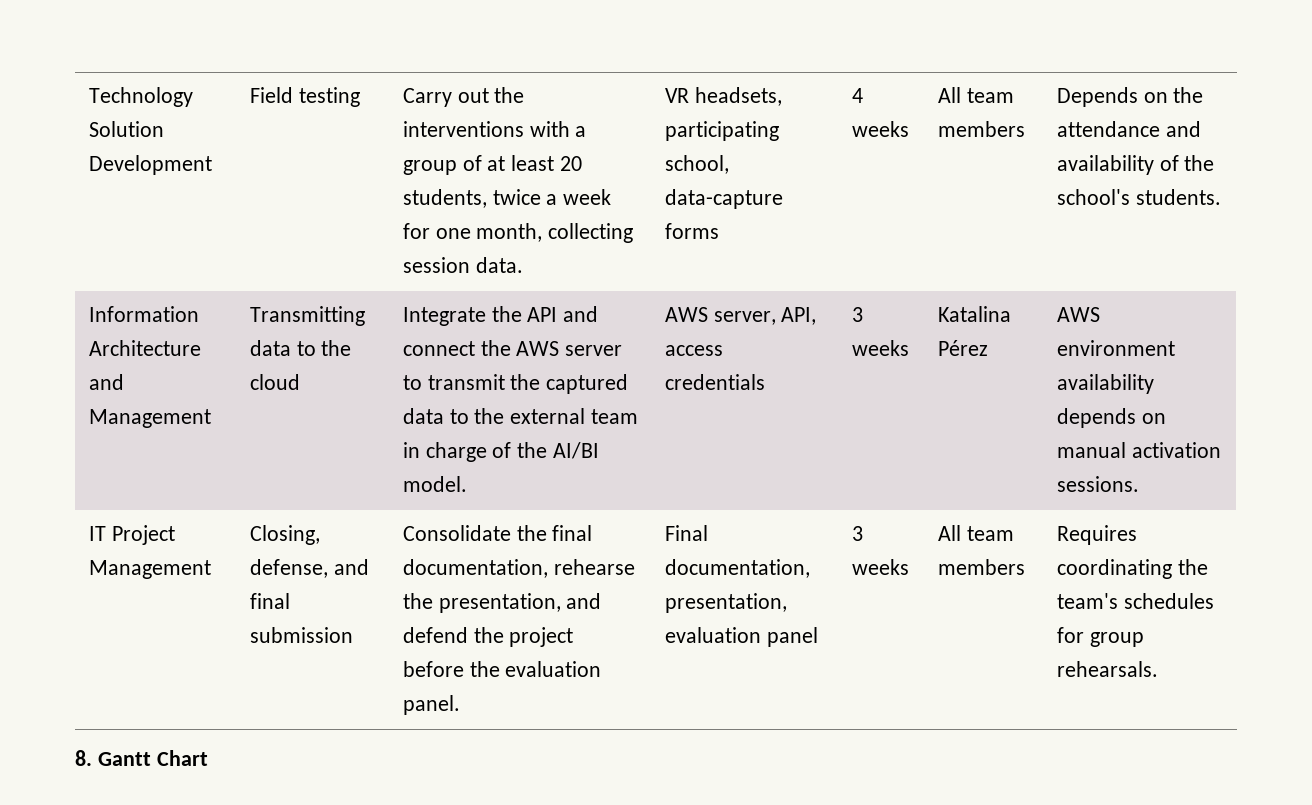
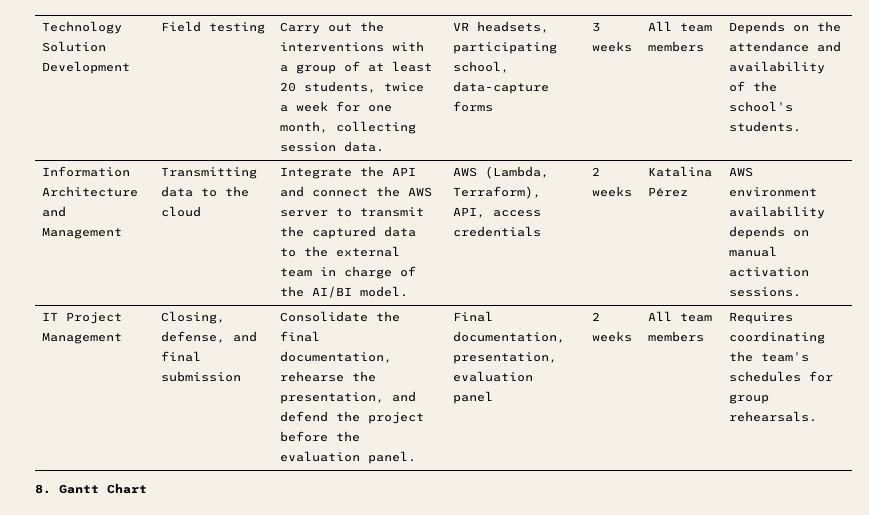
- 4 weeks
+ 3 weeks
- AWS server, API, access credentials | 3 weeks
+ AWS (Lambda, Terraform), API, access credentials | 2 weeks
- Final documentation, presentation, evaluation panel | 3 weeks
+ Final documentation, presentation, evaluation panel | 2 weeks

